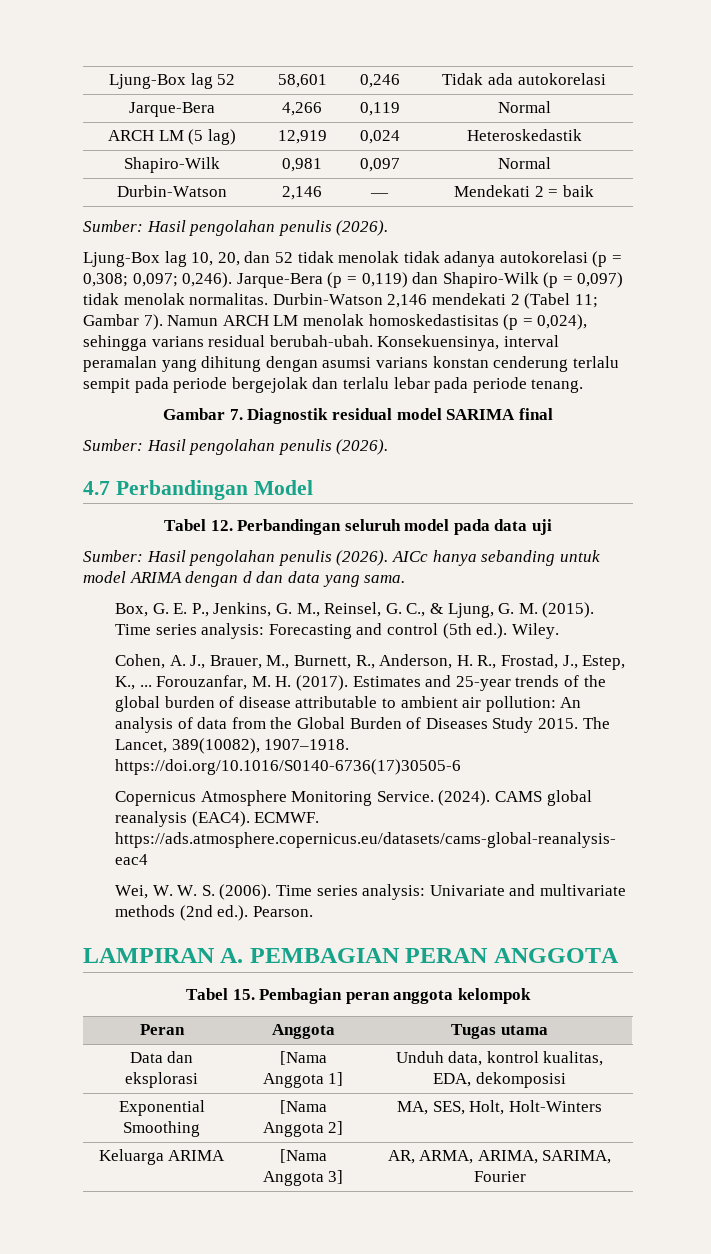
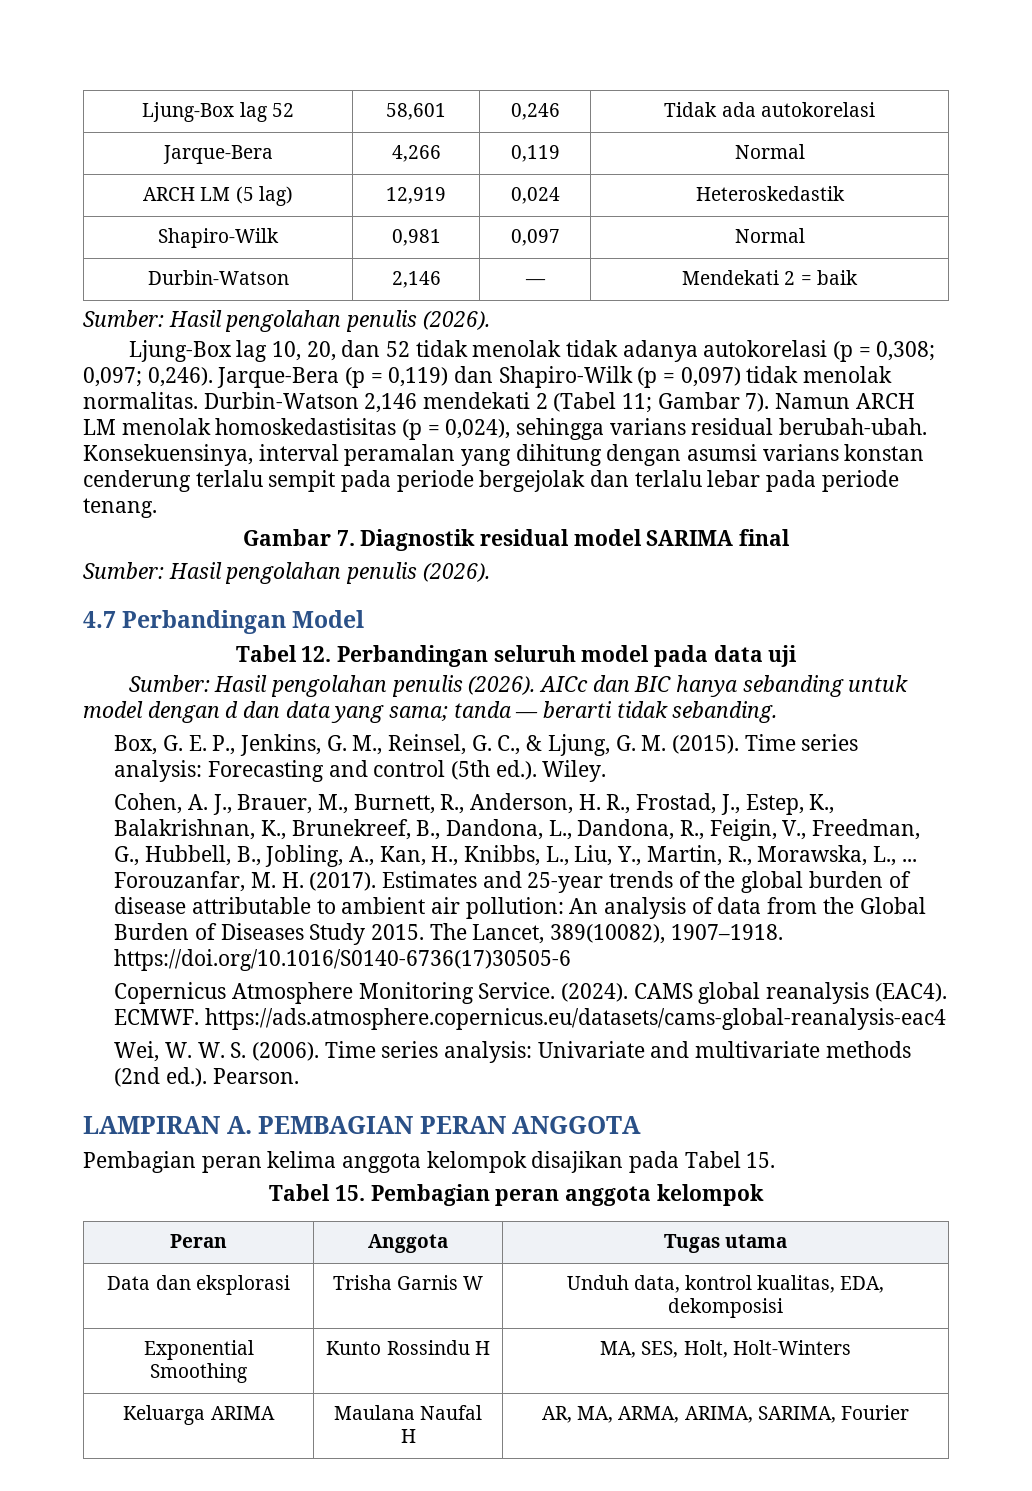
- AICc hanya sebanding untuk model ARIMA dengan d dan data yang sama.
+ AICc dan BIC hanya sebanding untuk model dengan d dan data yang sama; tanda — berarti tidak sebanding.
- Cohen, A. J., Brauer, M., Burnett, R., Anderson, H. R., Frostad, J., Estep, K., ...
+ Cohen, A. J., Brauer, M., Burnett, R., Anderson, H. R., Frostad, J., Estep, K., Balakrishnan, K., Brunekreef, B., Dandona, L., Dandona, R., Feigin, V., Freedman, G., Hubbell, B., Jobling, A., Kan, H., Knibbs, L., Liu, Y., Martin, R., Morawska, L., ...
+ Pembagian peran kelima anggota kelompok disajikan pada Tabel 15.
- Data dan eksplorasi | [Nama Anggota 1] | Unduh data, kontrol kualitas, EDA, dekomposisi
+ Data dan eksplorasi | Trisha Garnis W | Unduh data, kontrol kualitas, EDA, dekomposisi
- Exponential Smoothing | [Nama Anggota 2] | MA, SES, Holt, Holt-Winters
+ Exponential Smoothing | Kunto Rossindu H | MA, SES, Holt, Holt-Winters
- Keluarga ARIMA | [Nama Anggota 3] | AR, ARMA, ARIMA, SARIMA, Fourier
+ Keluarga ARIMA | Maulana Naufal H | AR, MA, ARMA, ARIMA, SARIMA, Fourier

